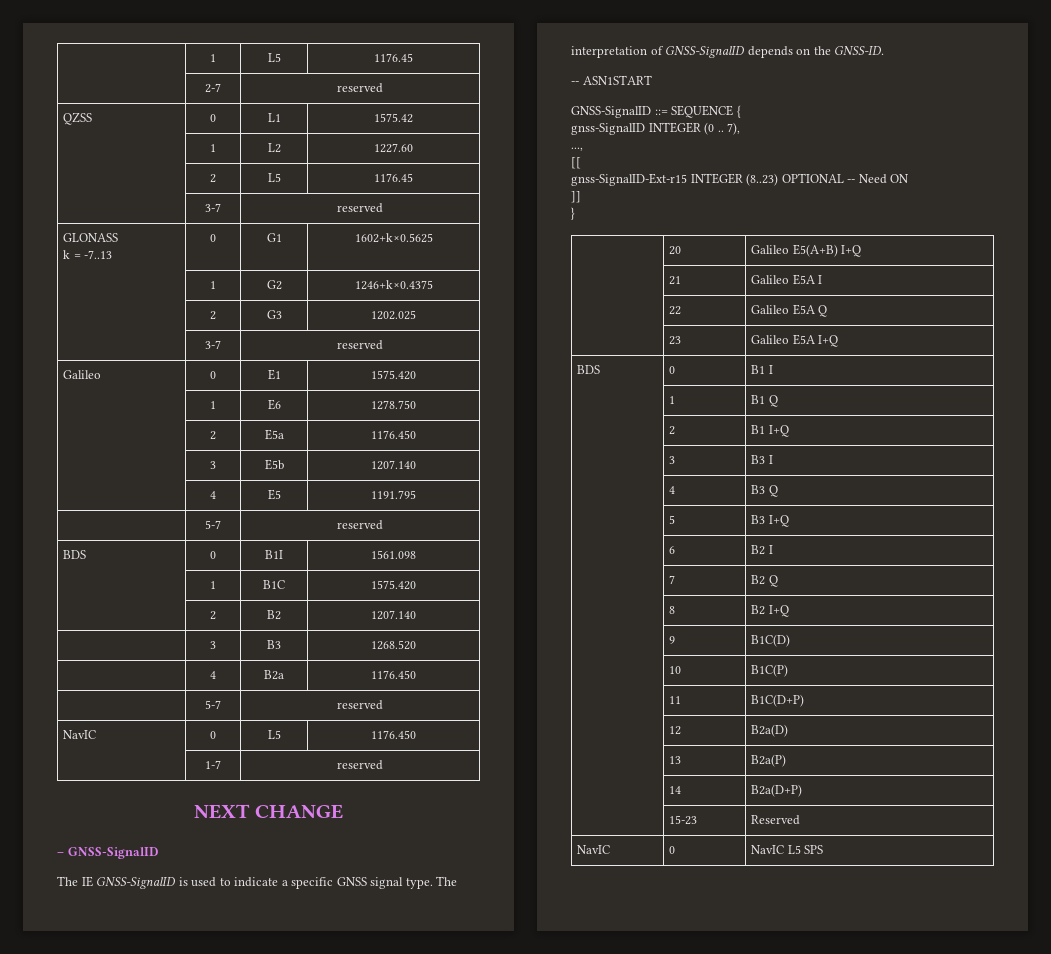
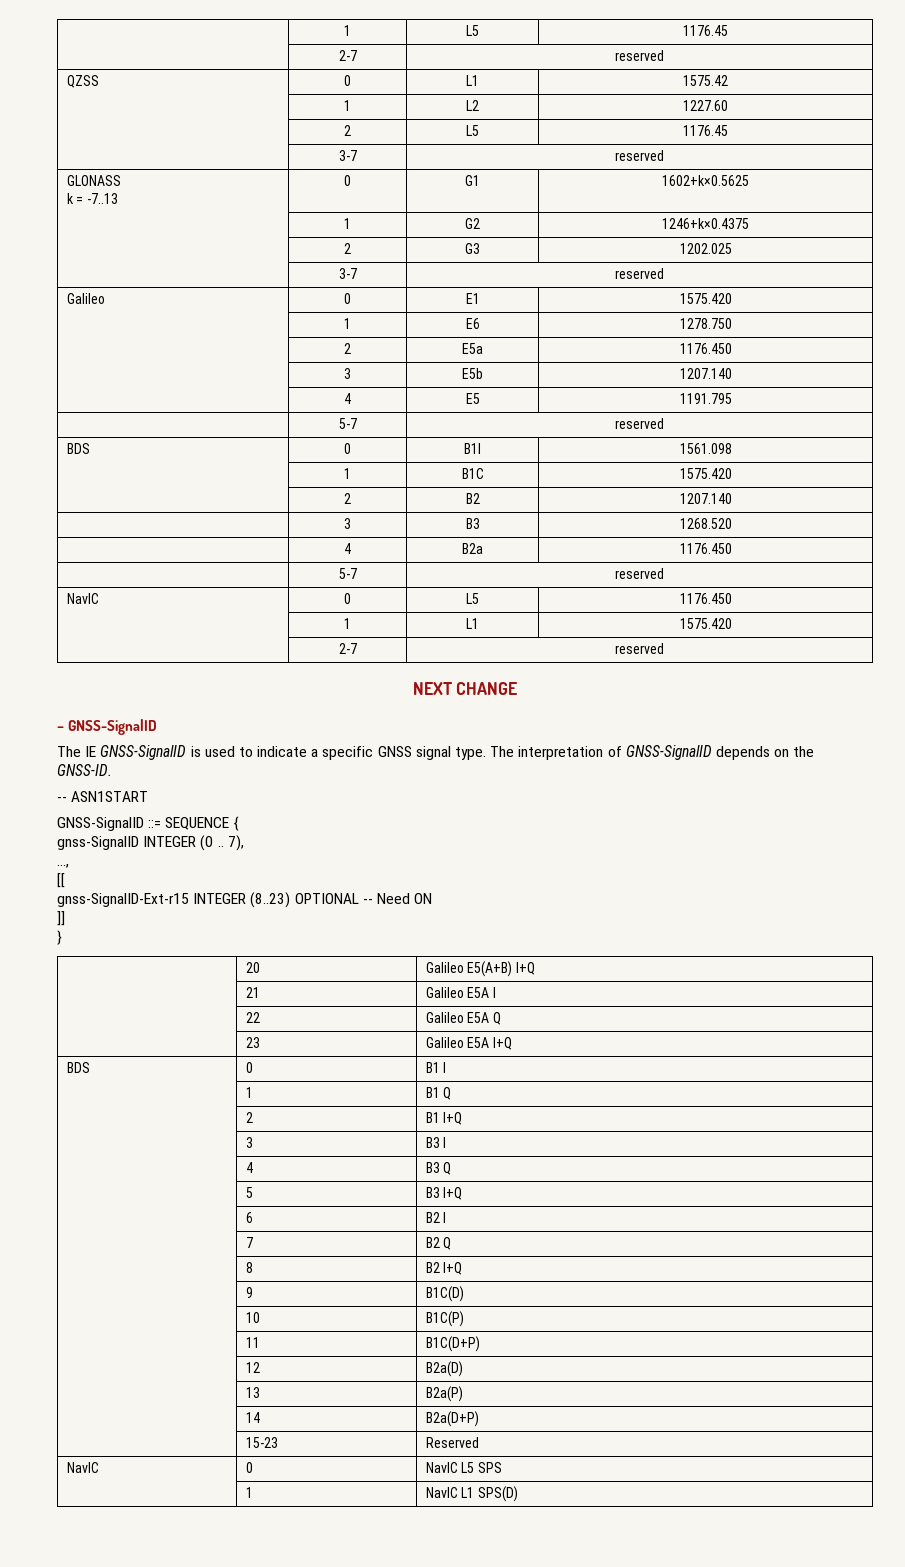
- | 1-7 | reserved
+ | 1 | L1 | 1575.420
+ | 2-7 | reserved
+ | 1 | NavIC L1 SPS(D)

